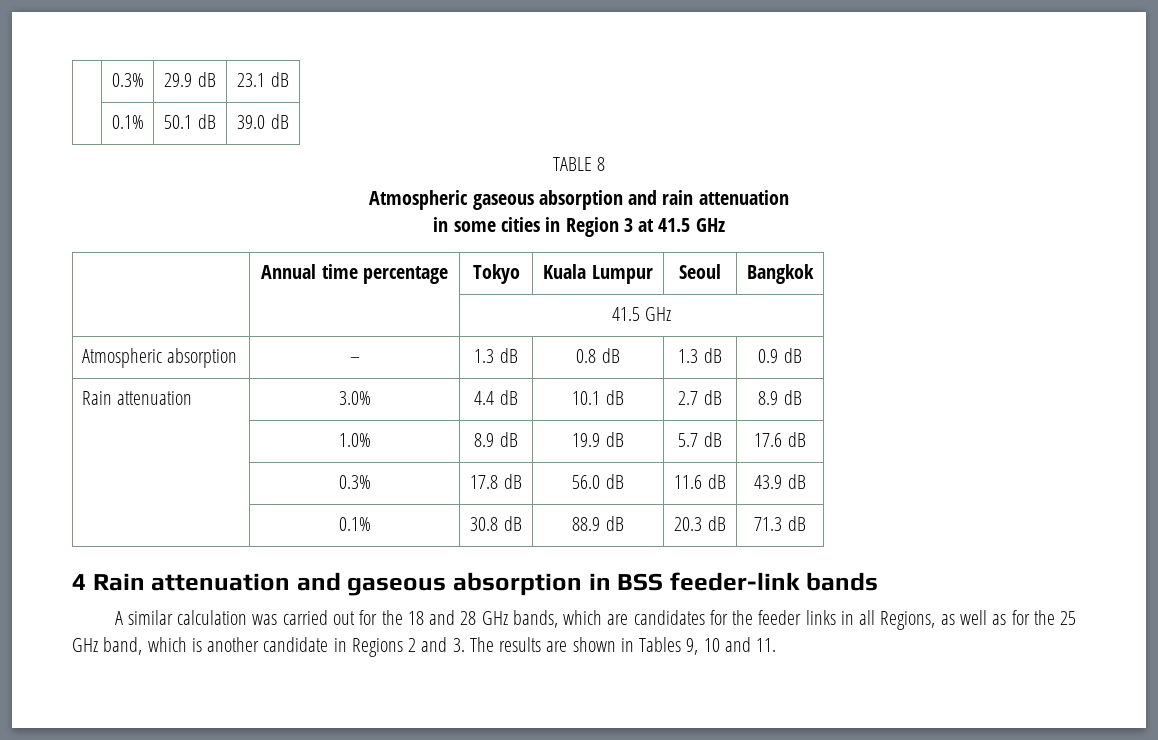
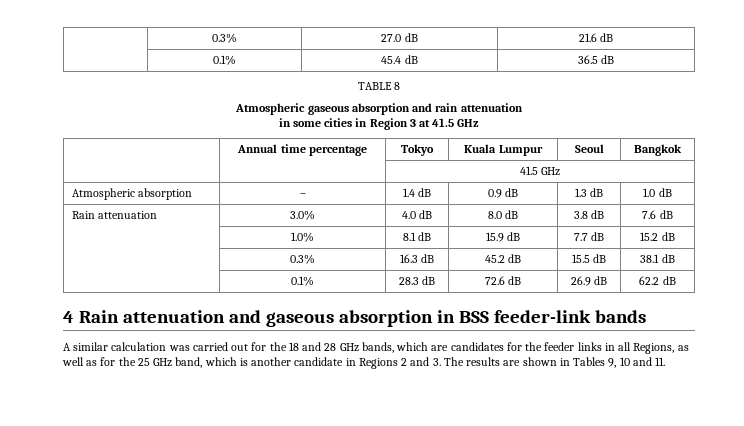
- | 0.3% | 29.9 dB | 23.1 dB
- | 0.1% | 50.1 dB | 39.0 dB
+ | 0.3% | 27.0 dB | 21.6 dB
+ | 0.1% | 45.4 dB | 36.5 dB
- Atmospheric absorption | – | 1.3 dB | 0.8 dB | 1.3 dB | 0.9 dB
+ Atmospheric absorption | – | 1.4 dB | 0.9 dB | 1.3 dB | 1.0 dB
- Rain attenuation | 3.0% | 4.4 dB | 10.1 dB | 2.7 dB | 8.9 dB
+ Rain attenuation | 3.0% | 4.0 dB | 8.0 dB | 3.8 dB | 7.6 dB
- | 1.0% | 8.9 dB | 19.9 dB | 5.7 dB | 17.6 dB
+ | 1.0% | 8.1 dB | 15.9 dB | 7.7 dB | 15.2 dB
- | 0.3% | 17.8 dB | 56.0 dB | 11.6 dB | 43.9 dB
- | 0.1% | 30.8 dB | 88.9 dB | 20.3 dB | 71.3 dB
+ | 0.3% | 16.3 dB | 45.2 dB | 15.5 dB | 38.1 dB
+ | 0.1% | 28.3 dB | 72.6 dB | 26.9 dB | 62.2 dB

